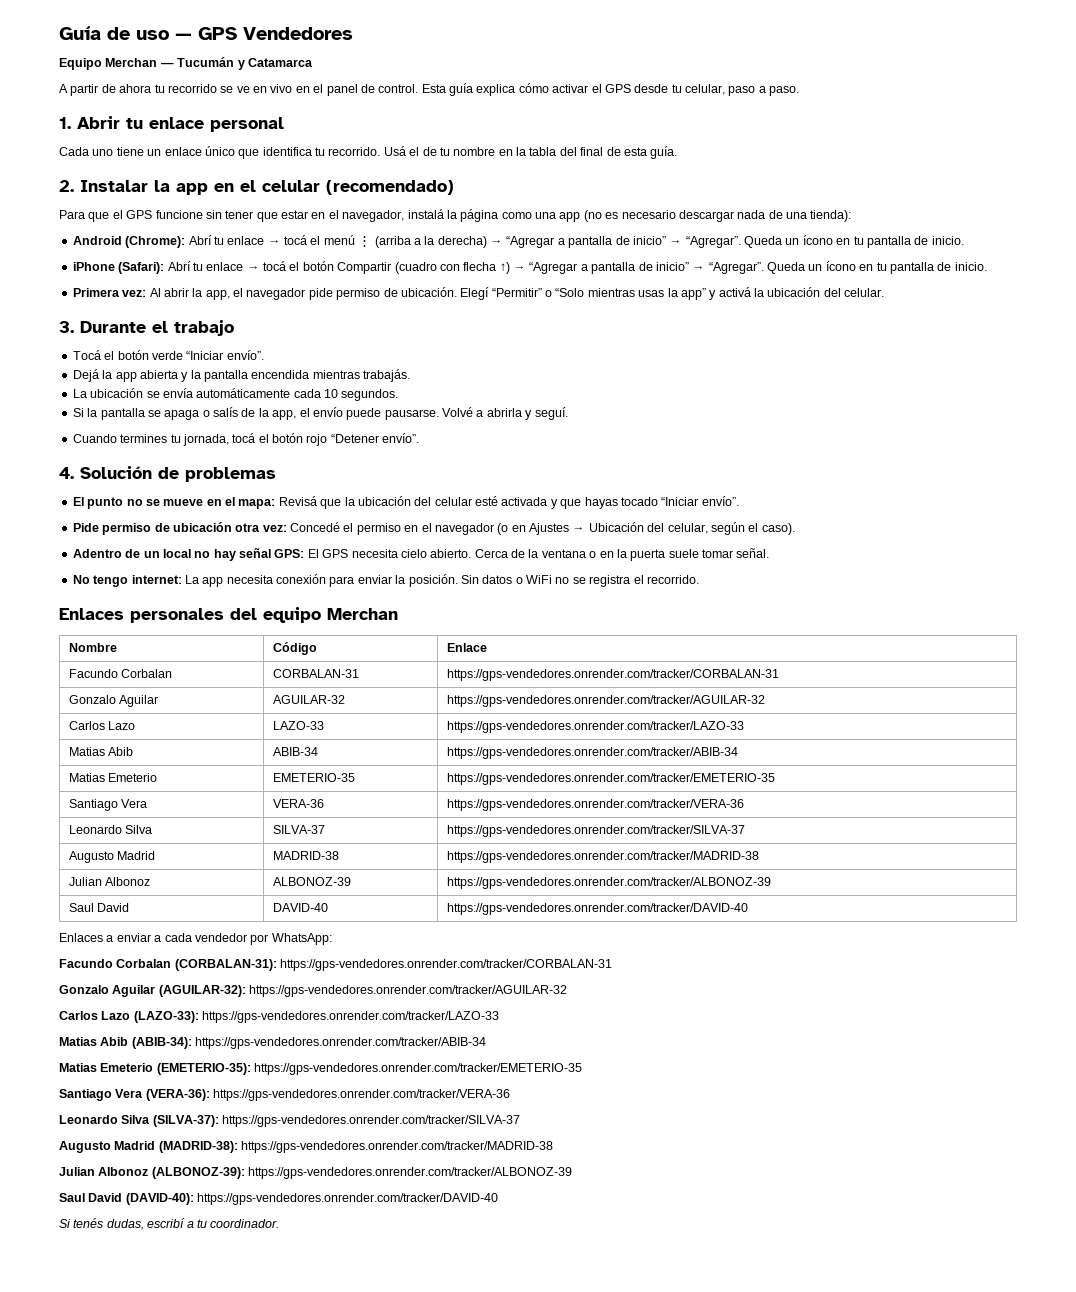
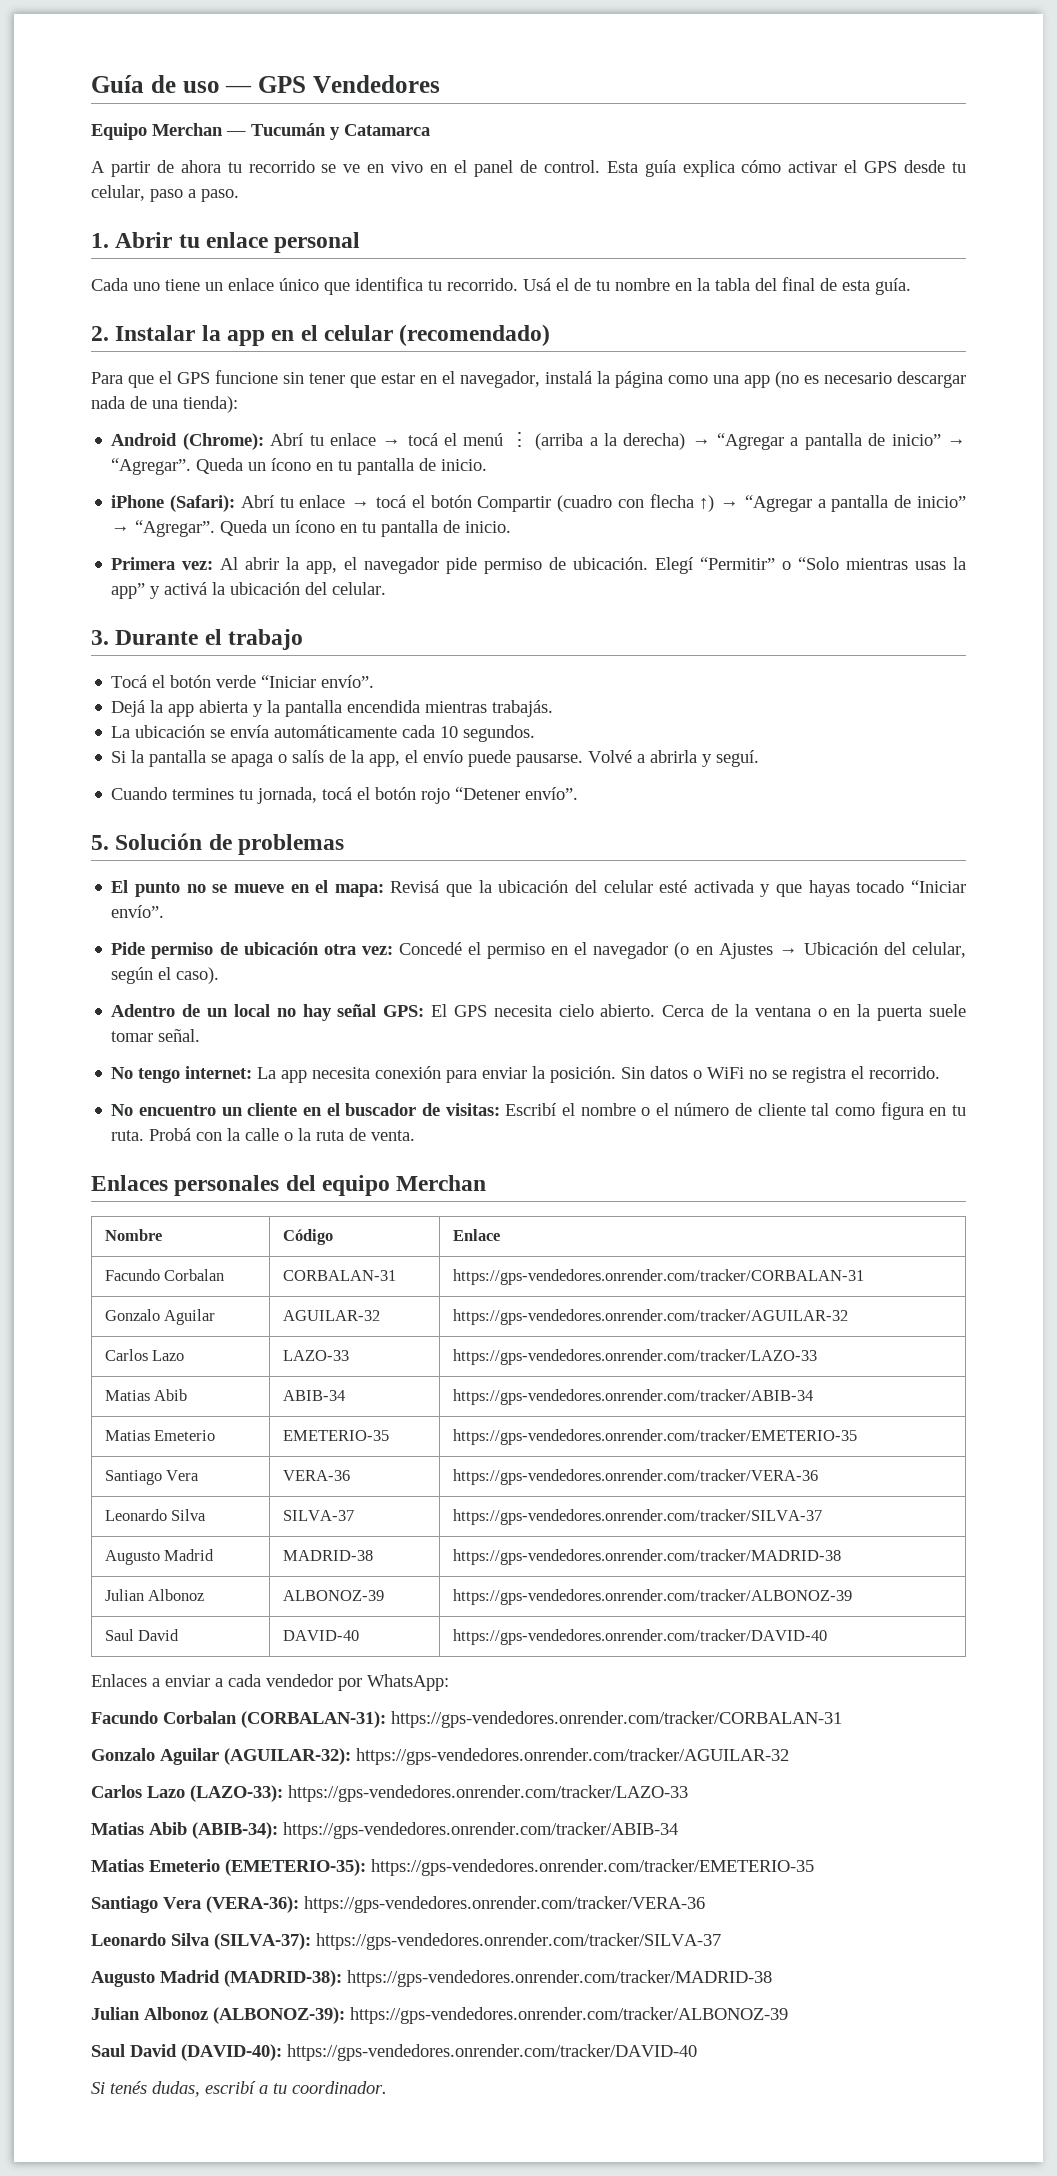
- 4. Solución de problemas
+ 5. Solución de problemas
+ No encuentro un cliente en el buscador de visitas: Escribí el nombre o el número de cliente tal como figura en tu ruta. Probá con la calle o la ruta de venta.

